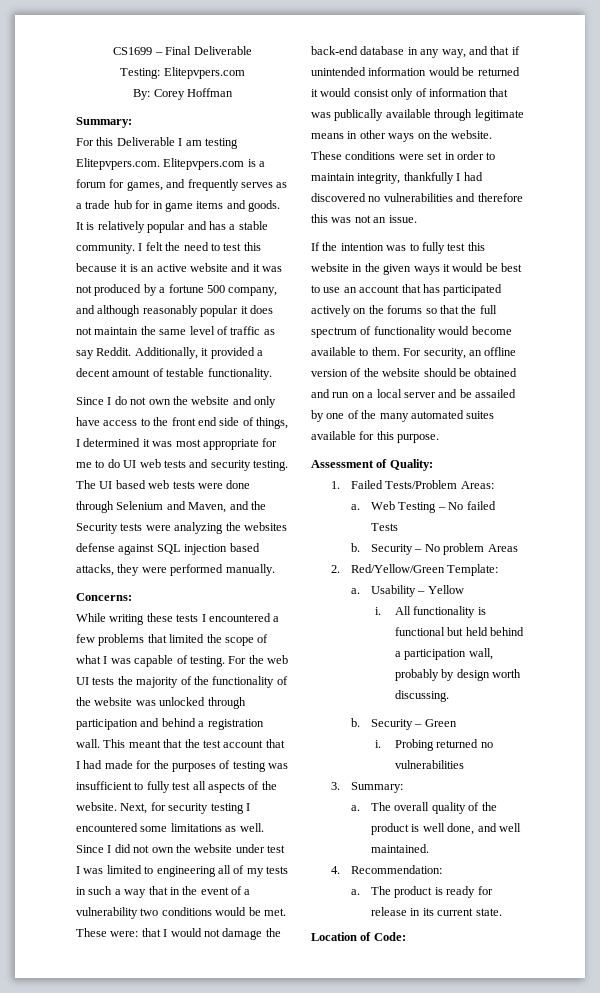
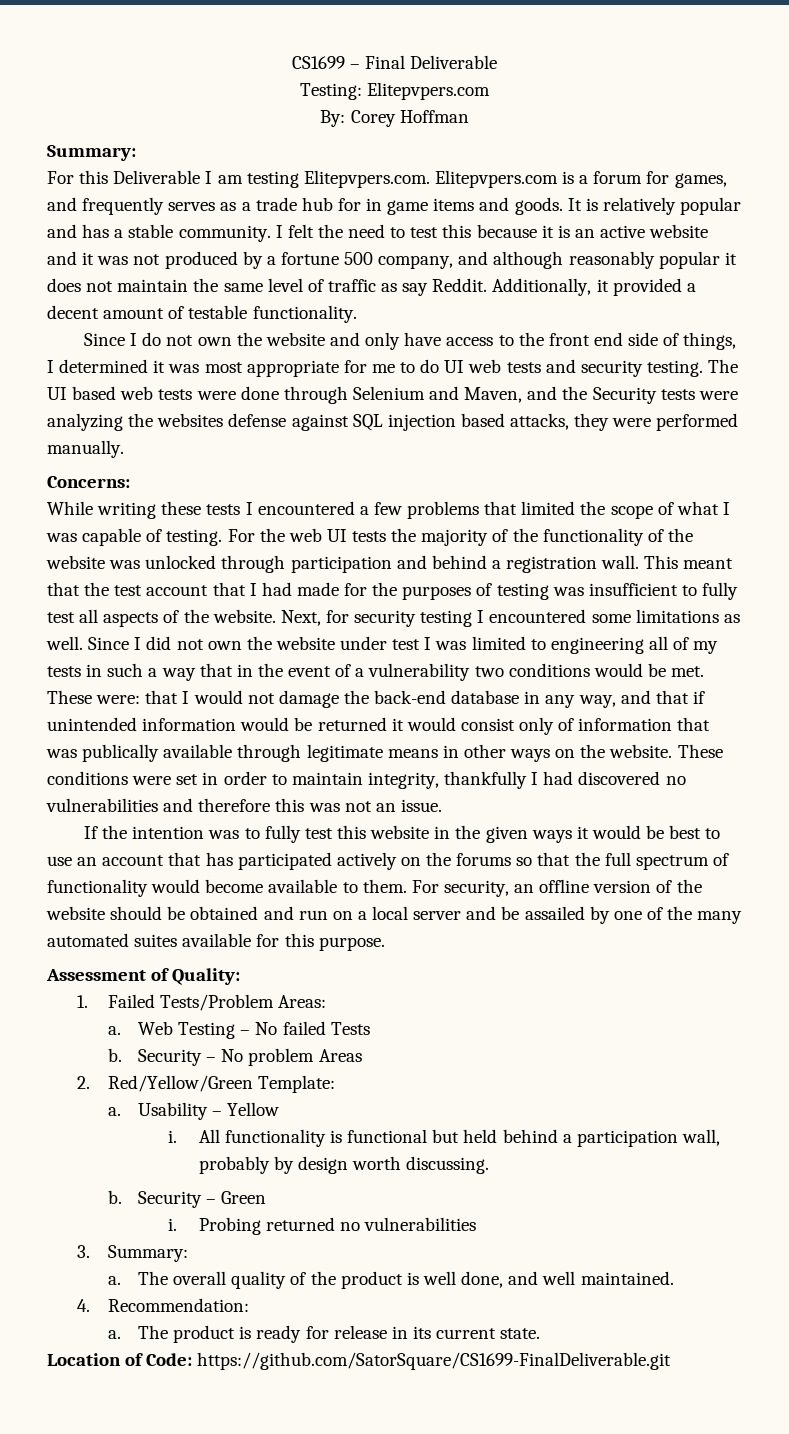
- Location of Code:
+ Location of Code: https://github.com/SatorSquare/CS1699-FinalDeliverable.git

